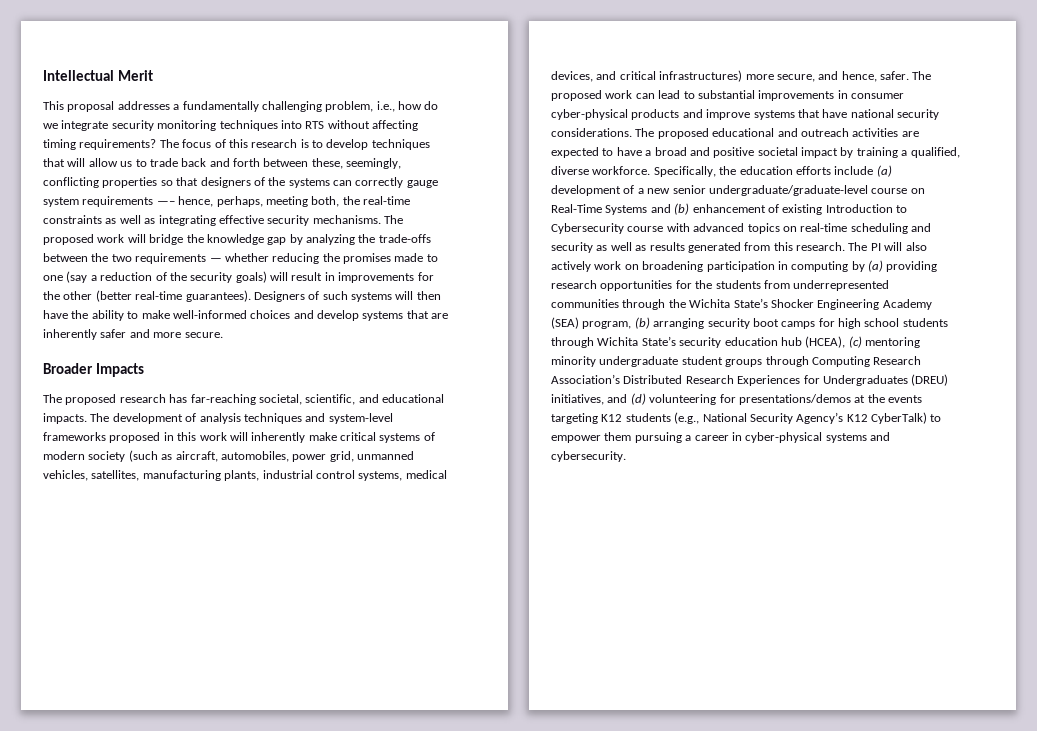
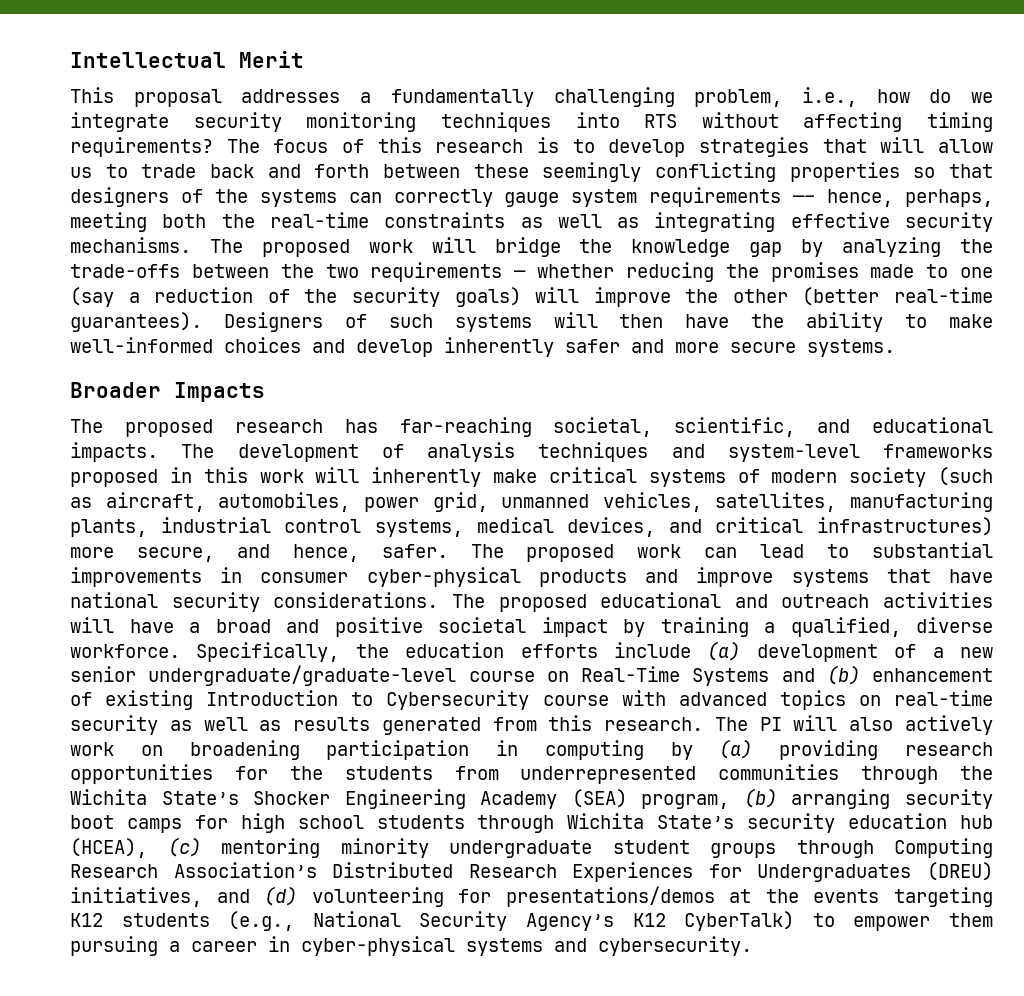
- The focus of this research is to develop techniques that will allow us to trade back and forth between these, seemingly, conflicting properties so that designers of the systems can correctly gauge system requirements —– hence, perhaps, meeting both, the real-time constraints as well as integrating effective security mechanisms.
+ The focus of this research is to develop strategies that will allow us to trade back and forth between these seemingly conflicting properties so that designers of the systems can correctly gauge system requirements —– hence, perhaps, meeting both the real-time constraints as well as integrating effective security mechanisms.
- The proposed work will bridge the knowledge gap by analyzing the trade-offs between the two requirements — whether reducing the promises made to one (say a reduction of the security goals) will result in improvements for the other (better real-time guarantees).
+ The proposed work will bridge the knowledge gap by analyzing the trade-offs between the two requirements — whether reducing the promises made to one (say a reduction of the security goals) will improve the other (better real-time guarantees).
- Designers of such systems will then have the ability to make well-informed choices and develop systems that are inherently safer and more secure.
+ Designers of such systems will then have the ability to make well-informed choices and develop inherently safer and more secure systems.
- The proposed educational and outreach activities are expected to have a broad and positive societal impact by training a qualified, diverse workforce.
+ The proposed educational and outreach activities will have a broad and positive societal impact by training a qualified, diverse workforce.
- Specifically, the education efforts include (a) development of a new senior undergraduate/graduate-level course on Real-Time Systems and (b) enhancement of existing Introduction to Cybersecurity course with advanced topics on real-time scheduling and security as well as results generated from this research.
+ Specifically, the education efforts include (a) development of a new senior undergraduate/graduate-level course on Real-Time Systems and (b) enhancement of existing Introduction to Cybersecurity course with advanced topics on real-time security as well as results generated from this research.

